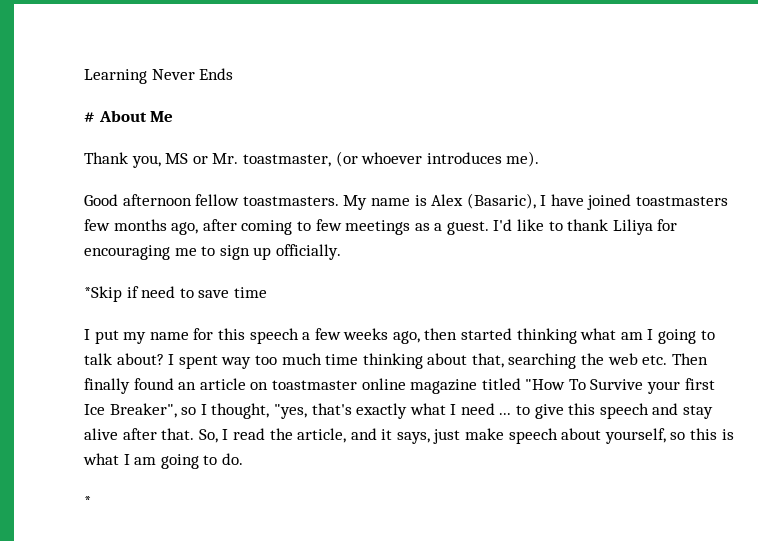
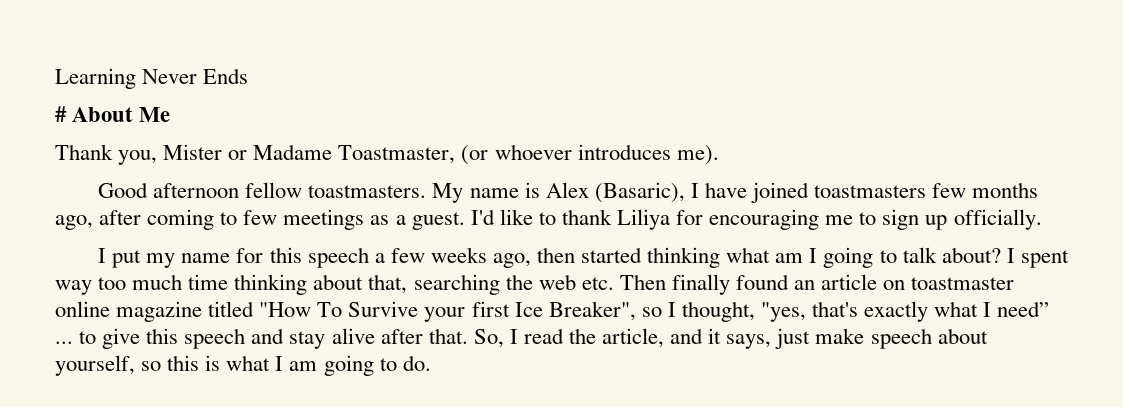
- Thank you, MS or Mr. toastmaster, (or whoever introduces me).
+ Thank you, Mister or Madame Toastmaster, (or whoever introduces me).
- *Skip if need to save time
- I spent way too much time thinking about that, searching the web etc. Then finally found an article on toastmaster online magazine titled "How To Survive your first Ice Breaker", so I thought, "yes, that's exactly what I need ... to give this speech and stay alive after that.
+ I spent way too much time thinking about that, searching the web etc. Then finally found an article on toastmaster online magazine titled "How To Survive your first Ice Breaker", so I thought, "yes, that's exactly what I need” ... to give this speech and stay alive after that.
- *

